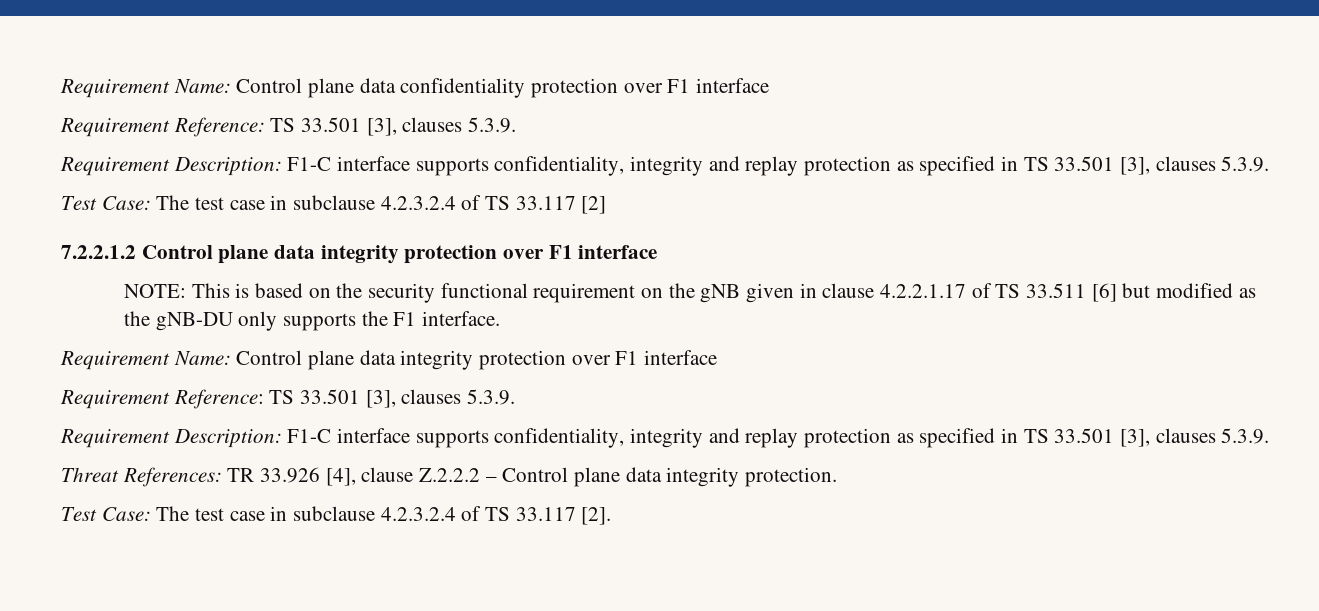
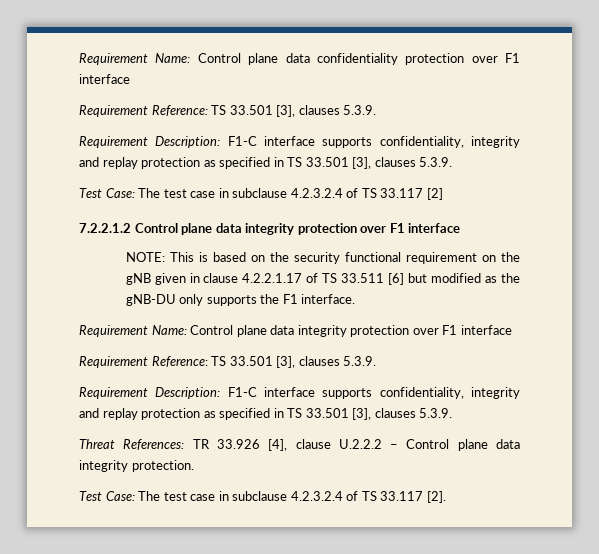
- Threat References: TR 33.926 [4], clause Z.2.2.2 – Control plane data integrity protection.
+ Threat References: TR 33.926 [4], clause U.2.2.2 – Control plane data integrity protection.

